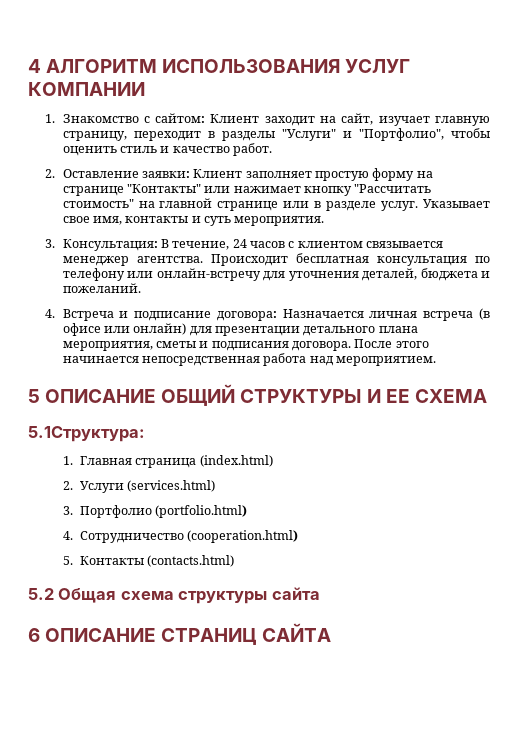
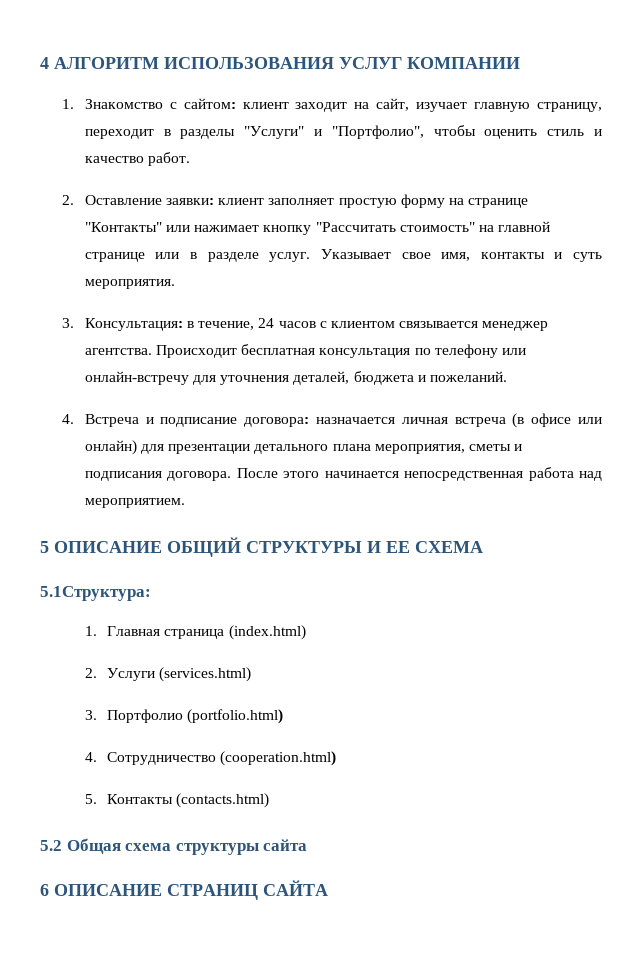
- 1. Знакомство с сайтом: Клиент заходит на сайт, изучает главную страницу, переходит в разделы "Услуги" и "Портфолио", чтобы оценить стиль и качество работ.
+ 1. Знакомство с сайтом: клиент заходит на сайт, изучает главную страницу, переходит в разделы "Услуги" и "Портфолио", чтобы оценить стиль и качество работ.
- 2. Оставление заявки: Клиент заполняет простую форму на странице "Контакты" или нажимает кнопку "Рассчитать стоимость" на главной странице или в разделе услуг.
+ 2. Оставление заявки: клиент заполняет простую форму на странице "Контакты" или нажимает кнопку "Рассчитать стоимость" на главной странице или в разделе услуг.
- 3. Консультация: В течение, 24 часов с клиентом связывается менеджер агентства.
+ 3. Консультация: в течение, 24 часов с клиентом связывается менеджер агентства.
- 4. Встреча и подписание договора: Назначается личная встреча (в офисе или онлайн) для презентации детального плана мероприятия, сметы и подписания договора.
+ 4. Встреча и подписание договора: назначается личная встреча (в офисе или онлайн) для презентации детального плана мероприятия, сметы и подписания договора.

